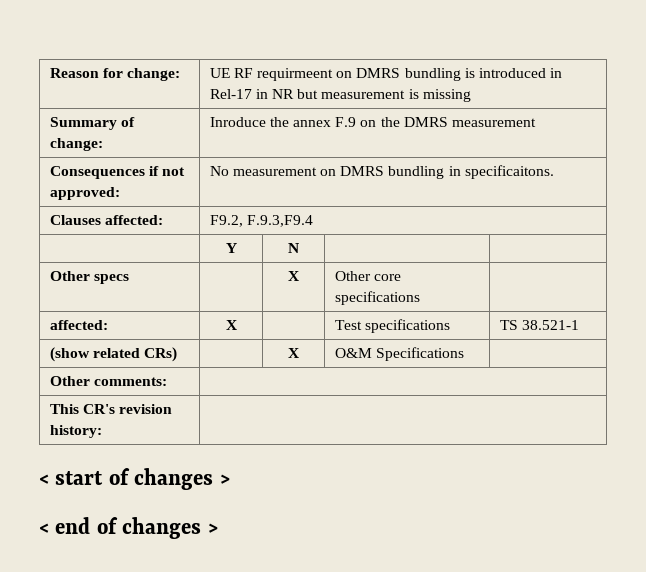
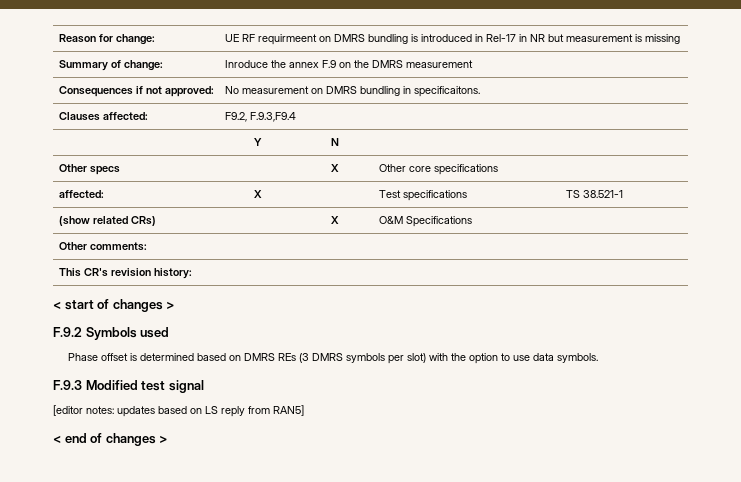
+ F.9.2 Symbols used
+ Phase offset is determined based on DMRS REs (3 DMRS symbols per slot) with the option to use data symbols.
+ F.9.3 Modified test signal
+ [editor notes: updates based on LS reply from RAN5]

